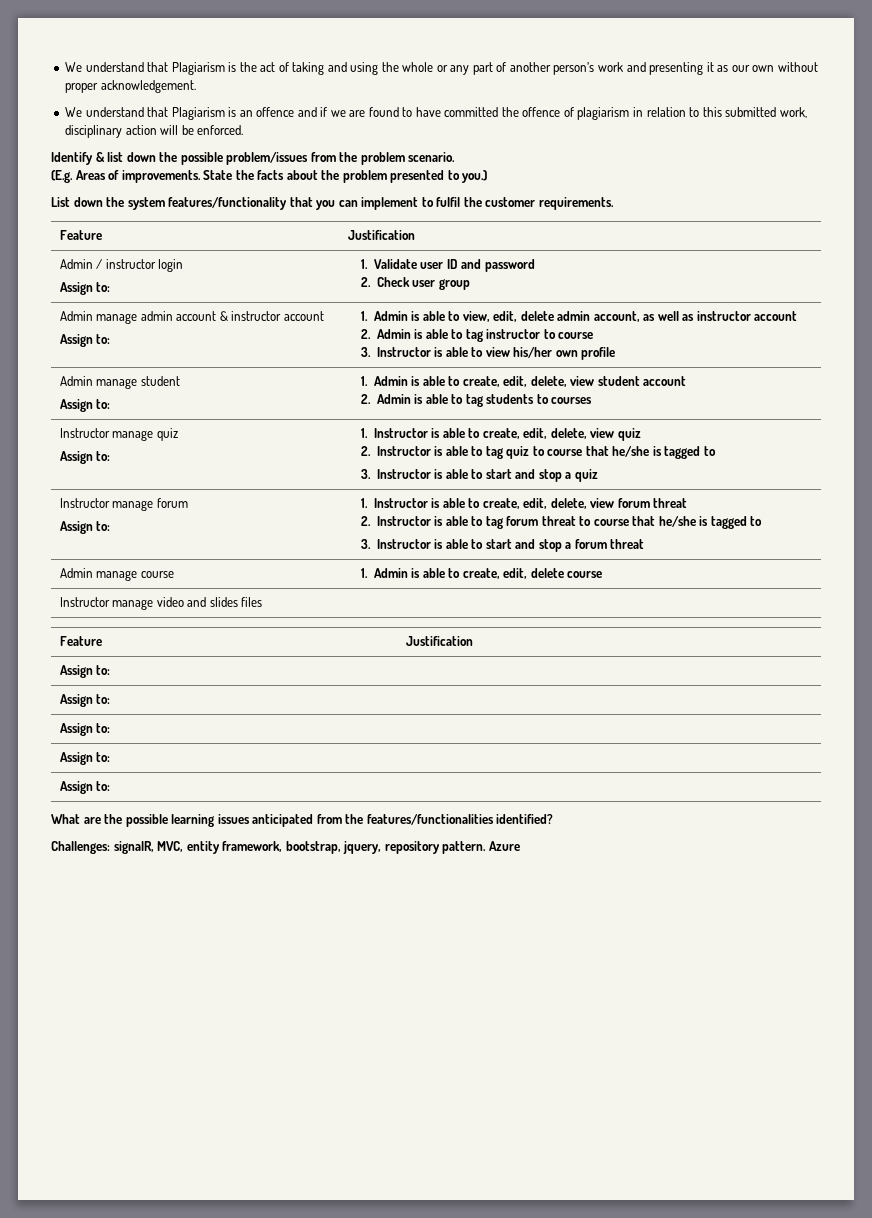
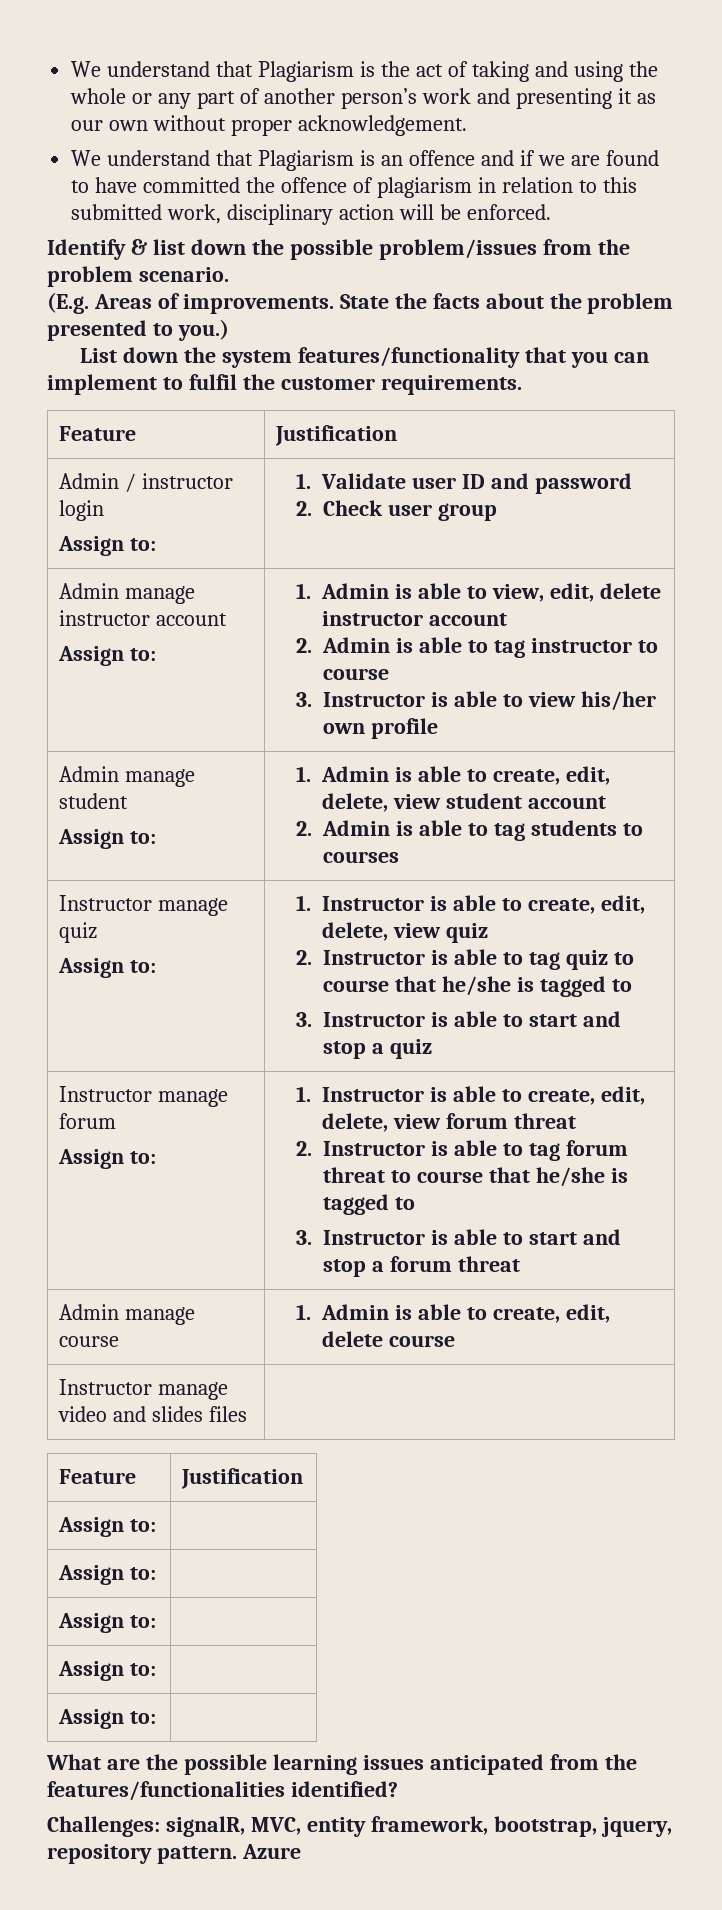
- Admin manage admin account & instructor account
+ Admin manage instructor account
- 1. Admin is able to view, edit, delete admin account, as well as instructor account
+ 1. Admin is able to view, edit, delete instructor account

